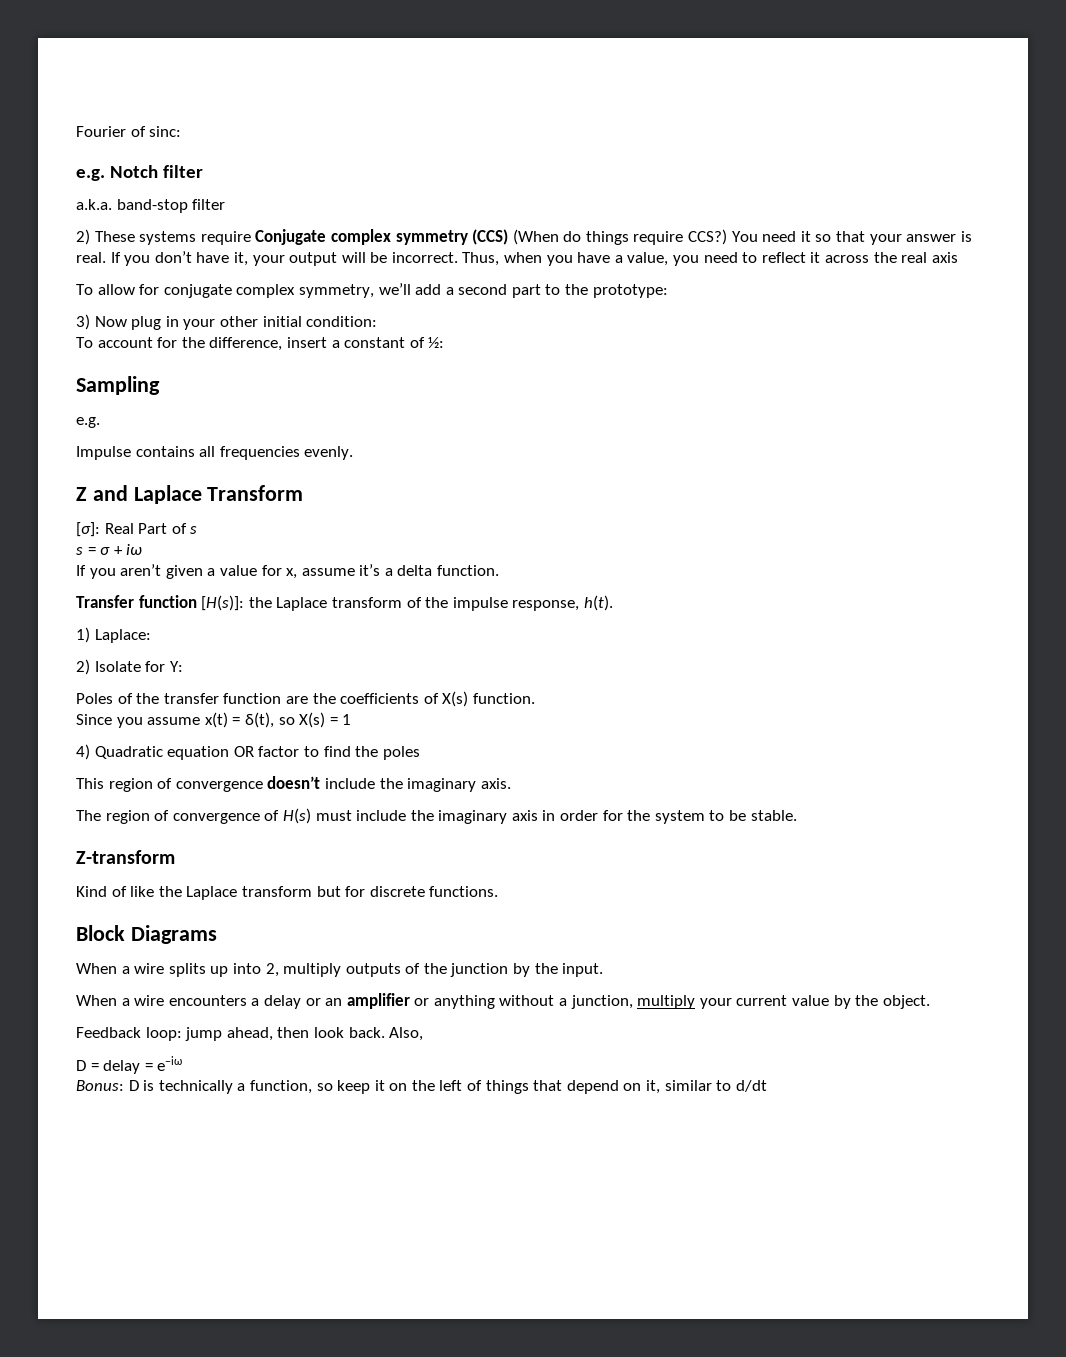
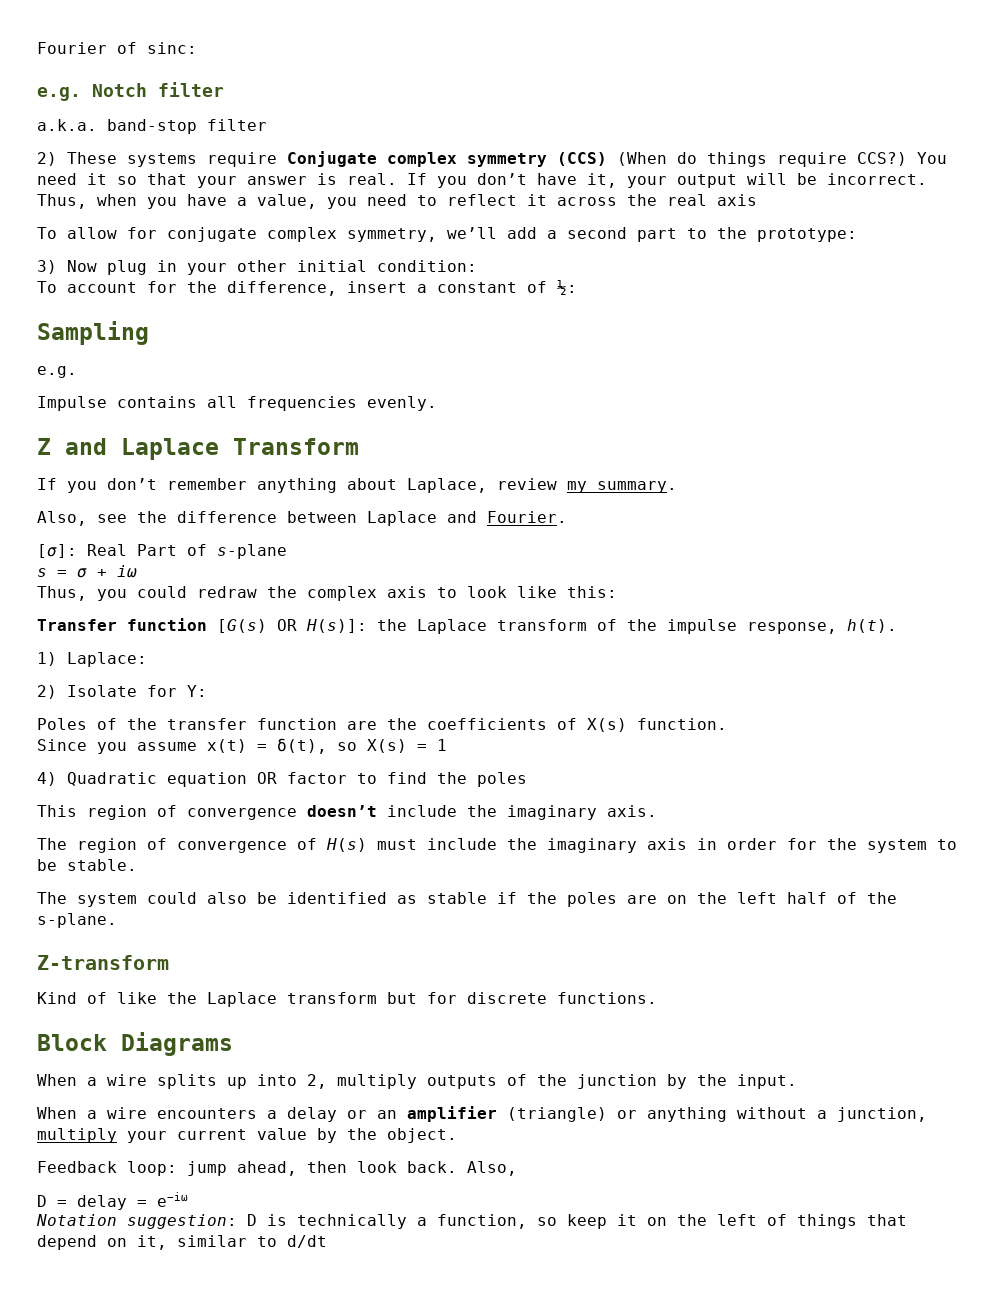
+ If you don’t remember anything about Laplace, review my summary.
+ Also, see the difference between Laplace and Fourier.
- [σ]: Real Part of s
+ [σ]: Real Part of s-plane
- If you aren’t given a value for x, assume it’s a delta function.
+ Thus, you could redraw the complex axis to look like this:
- Transfer function [H(s)]: the Laplace transform of the impulse response, h(t).
+ Transfer function [G(s) OR H(s)]: the Laplace transform of the impulse response, h(t).
+ The system could also be identified as stable if the poles are on the left half of the s-plane.
- When a wire encounters a delay or an amplifier or anything without a junction, multiply your current value by the object.
+ When a wire encounters a delay or an amplifier (triangle) or anything without a junction, multiply your current value by the object.
- Bonus: D is technically a function, so keep it on the left of things that depend on it, similar to d/dt
+ Notation suggestion: D is technically a function, so keep it on the left of things that depend on it, similar to d/dt

